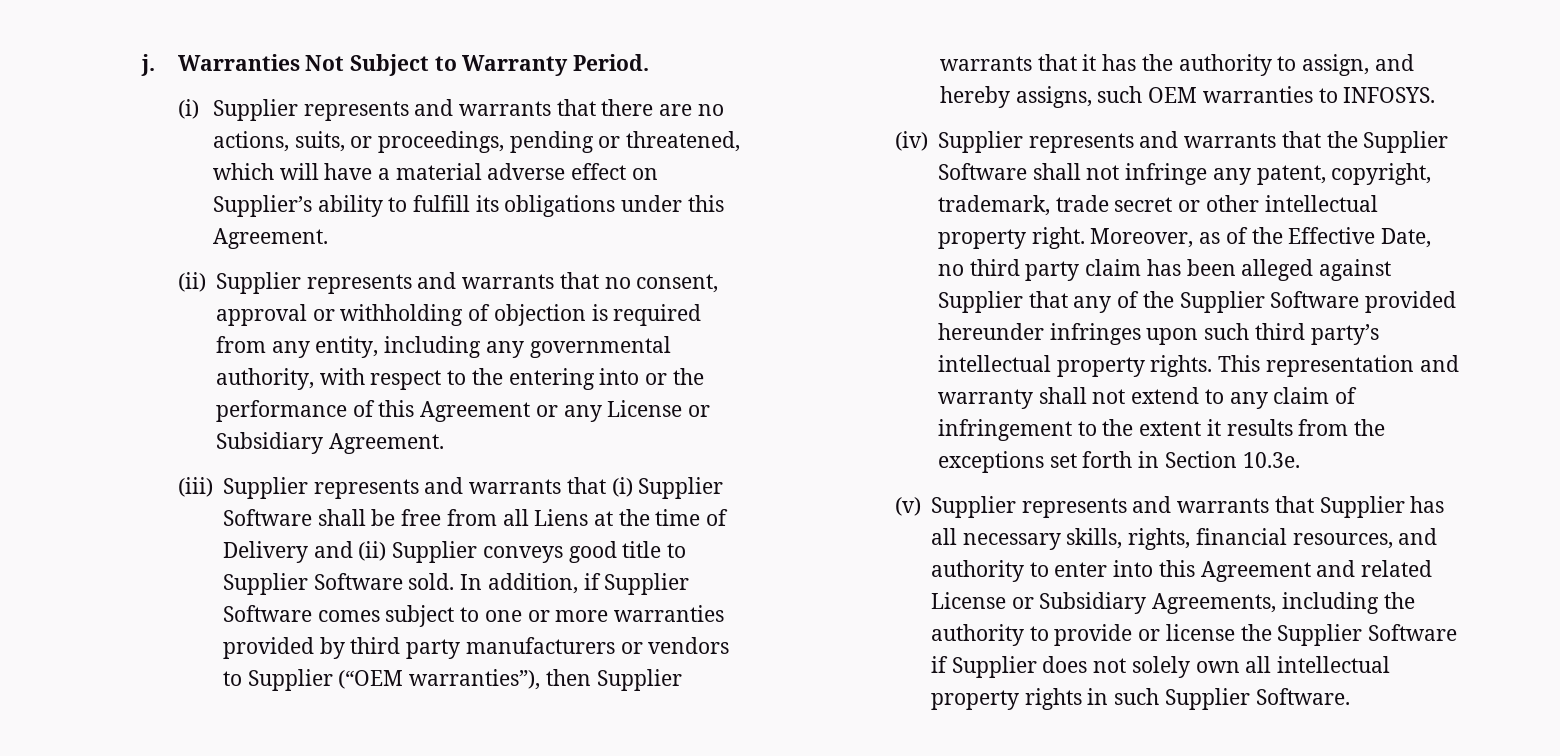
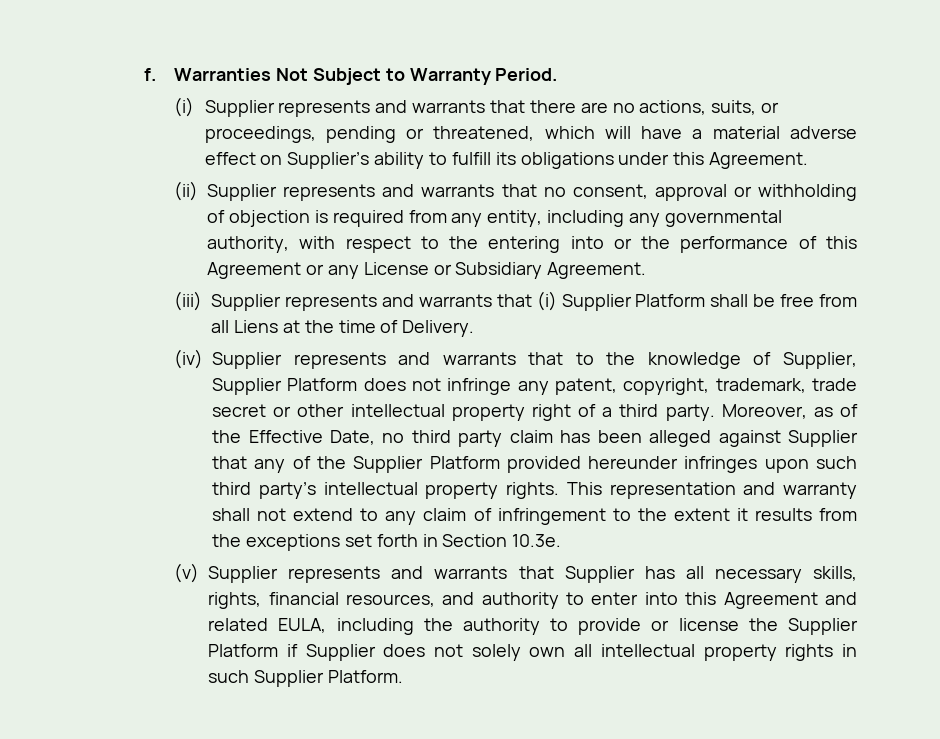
- j.
+ f.
- (iii) Supplier represents and warrants that (i) Supplier Software shall be free from all Liens at the time of Delivery and (ii) Supplier conveys good title to Supplier Software sold. In addition, if Supplier Software comes subject to one or more warranties provided by third party manufacturers or vendors to Supplier (“OEM warranties”), then Supplier warrants that it has the authority to assign, and hereby assigns, such OEM warranties to INFOSYS.
+ (iii) Supplier represents and warrants that (i) Supplier Platform shall be free from all Liens at the time of Delivery.
- (iv) Supplier represents and warrants that the Supplier Software shall not infringe any patent, copyright, trademark, trade secret or other intellectual property right.
+ (iv) Supplier represents and warrants that to the knowledge of Supplier, Supplier Platform does not infringe any patent, copyright, trademark, trade secret or other intellectual property right of a third party.
- Moreover, as of the Effective Date, no third party claim has been alleged against Supplier that any of the Supplier Software provided hereunder infringes upon such third party’s intellectual property rights.
+ Moreover, as of the Effective Date, no third party claim has been alleged against Supplier that any of the Supplier Platform provided hereunder infringes upon such third party’s intellectual property rights.
- (v) Supplier represents and warrants that Supplier has all necessary skills, rights, financial resources, and authority to enter into this Agreement and related License or Subsidiary Agreements, including the authority to provide or license the Supplier Software if Supplier does not solely own all intellectual property rights in such Supplier Software.
+ (v) Supplier represents and warrants that Supplier has all necessary skills, rights, financial resources, and authority to enter into this Agreement and related EULA, including the authority to provide or license the Supplier Platform if Supplier does not solely own all intellectual property rights in such Supplier Platform.

